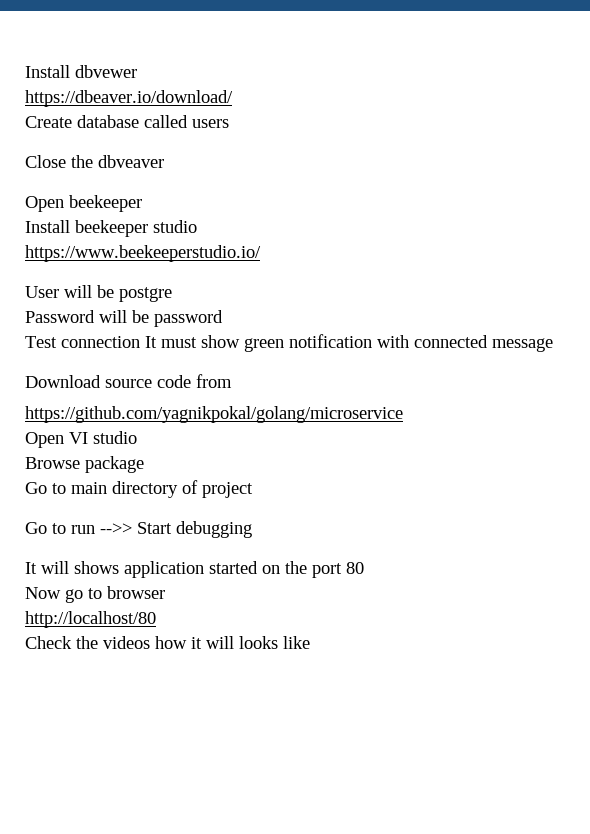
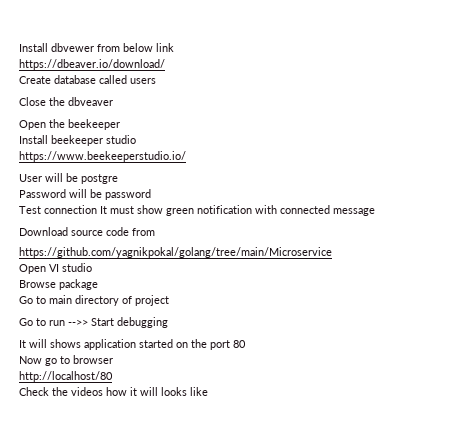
- Install dbvewer
+ Install dbvewer from below link
- Open beekeeper
+ Open the beekeeper
- https://github.com/yagnikpokal/golang/microservice
+ https://github.com/yagnikpokal/golang/tree/main/Microservice

